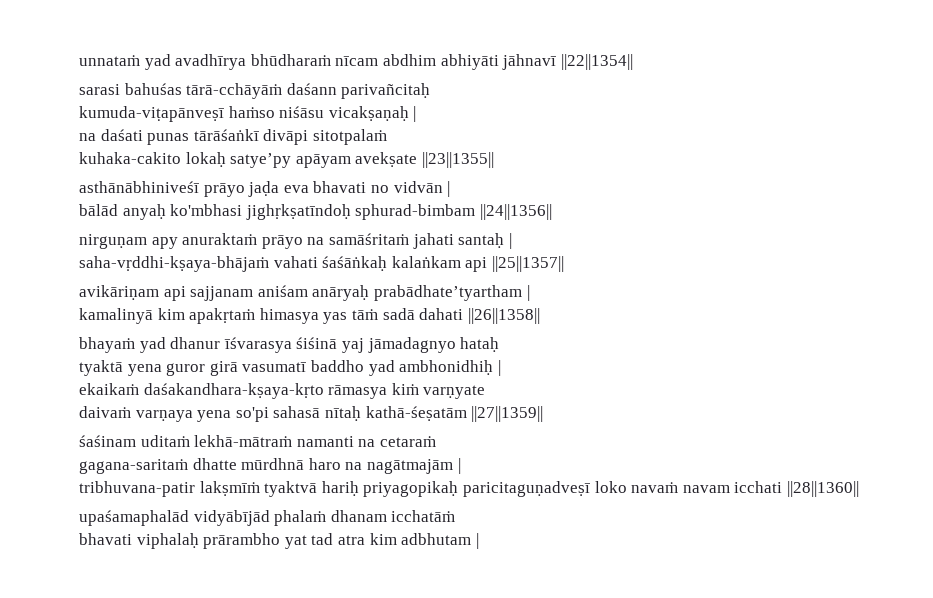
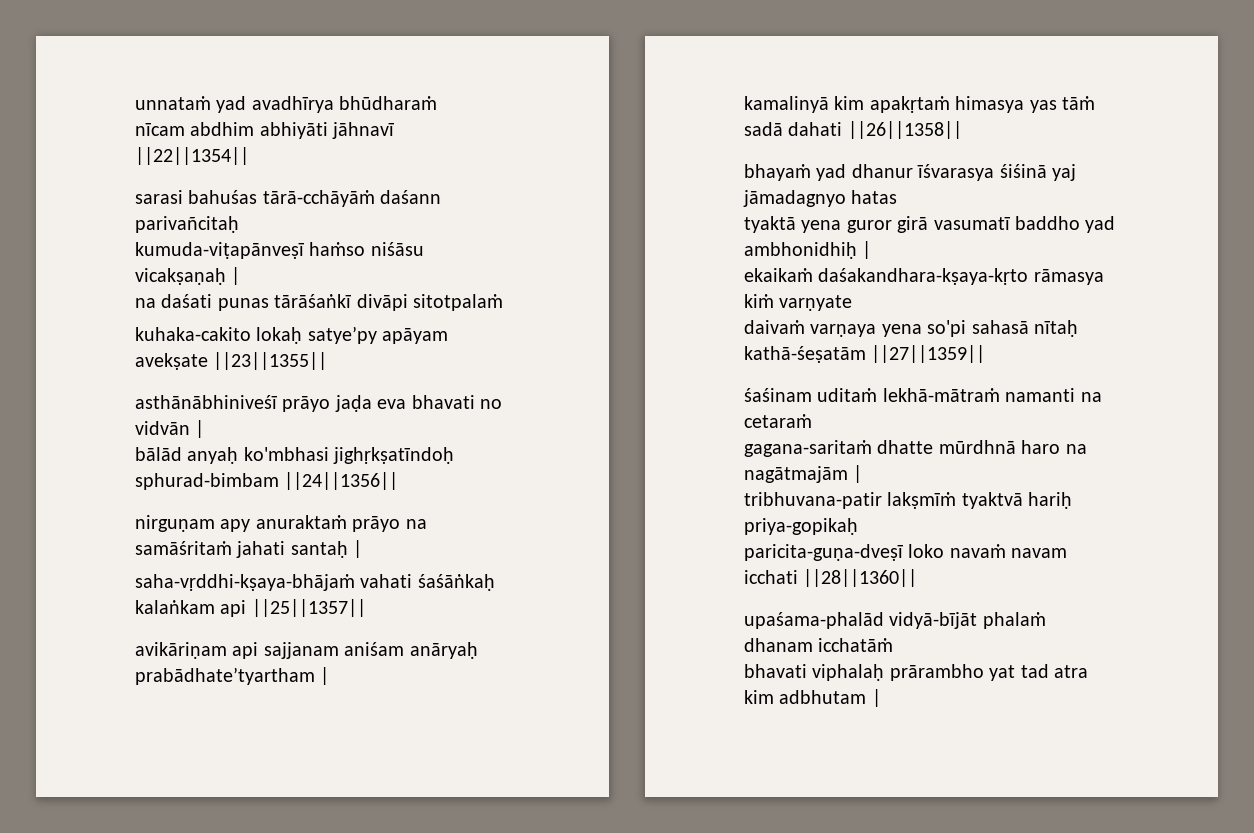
- unnataṁ yad avadhīrya bhūdharaṁ nīcam abdhim abhiyāti jāhnavī ||22||1354||
+ unnataṁ yad avadhīrya bhūdharaṁ
+ nīcam abdhim abhiyāti jāhnavī ||22||1354||
- bhayaṁ yad dhanur īśvarasya śiśinā yaj jāmadagnyo hataḥ
+ bhayaṁ yad dhanur īśvarasya śiśinā yaj jāmadagnyo hatas
- tribhuvana-patir lakṣmīṁ tyaktvā hariḥ priyagopikaḥ paricitaguṇadveṣī loko navaṁ navam icchati ||28||1360||
+ tribhuvana-patir lakṣmīṁ tyaktvā hariḥ priya-gopikaḥ
+ paricita-guṇa-dveṣī loko navaṁ navam icchati ||28||1360||
- upaśamaphalād vidyābījād phalaṁ dhanam icchatāṁ
+ upaśama-phalād vidyā-bījāt phalaṁ dhanam icchatāṁ

